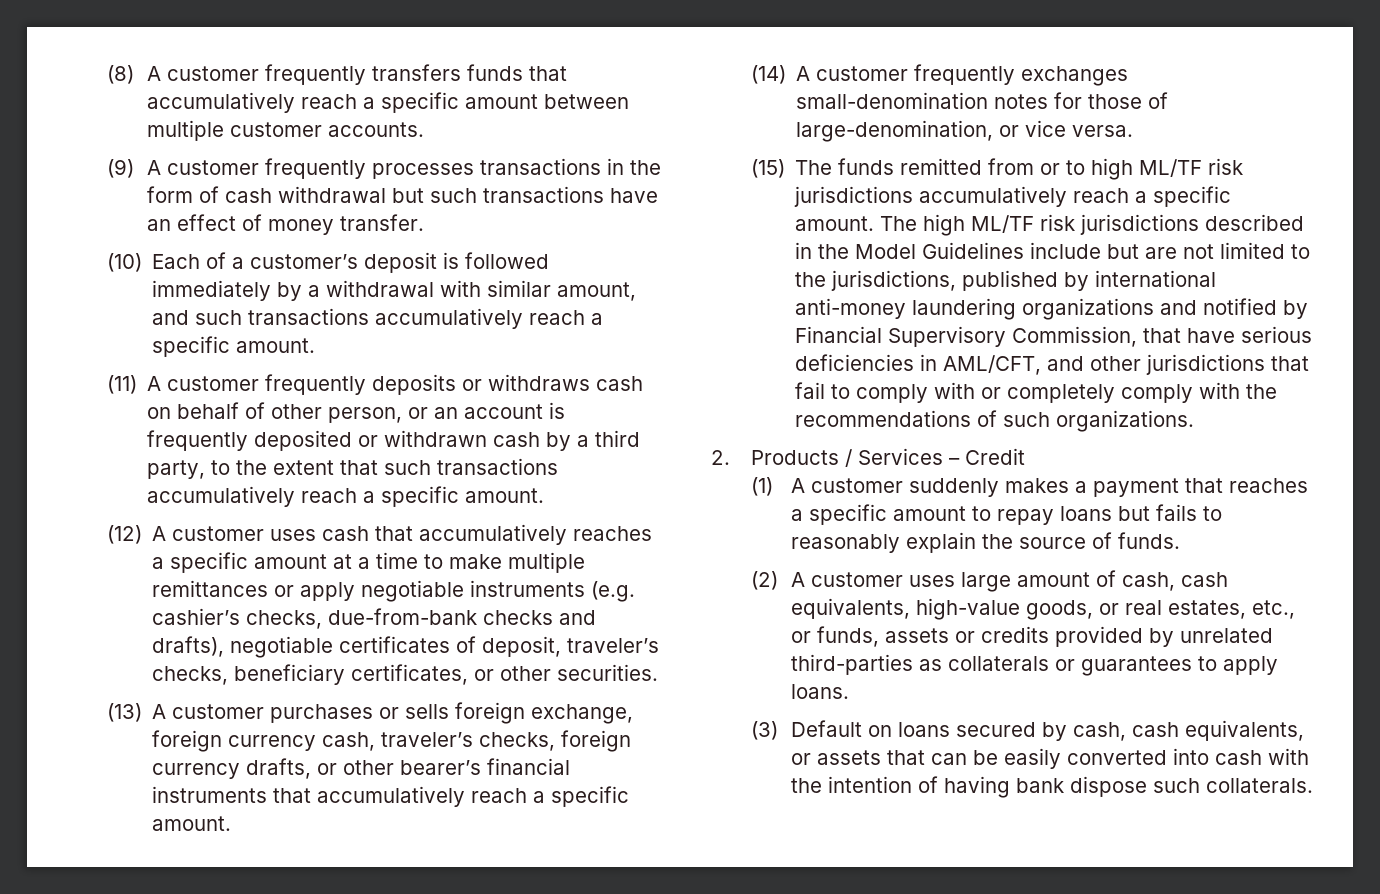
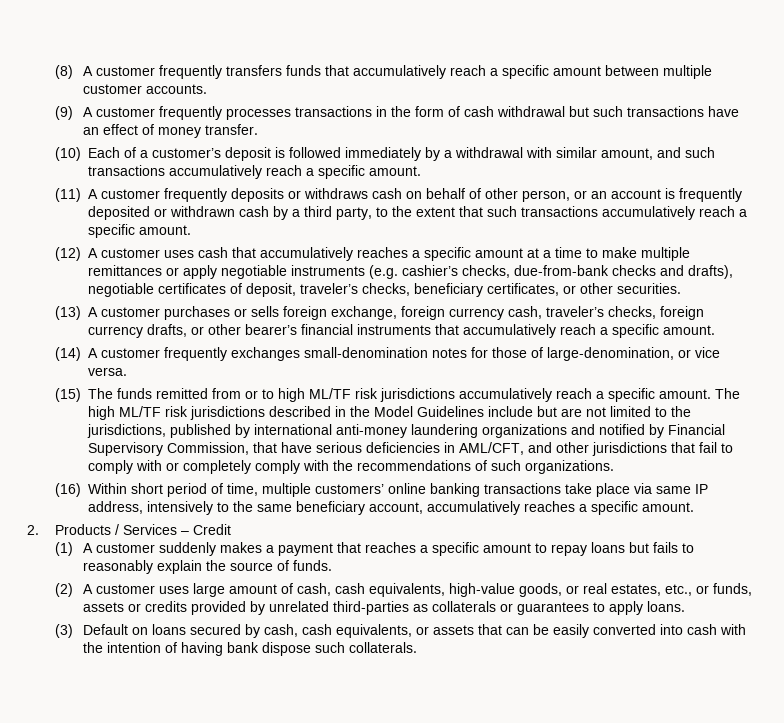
+ (16) Within short period of time, multiple customers’ online banking transactions take place via same IP address, intensively to the same beneficiary account, accumulatively reaches a specific amount.

